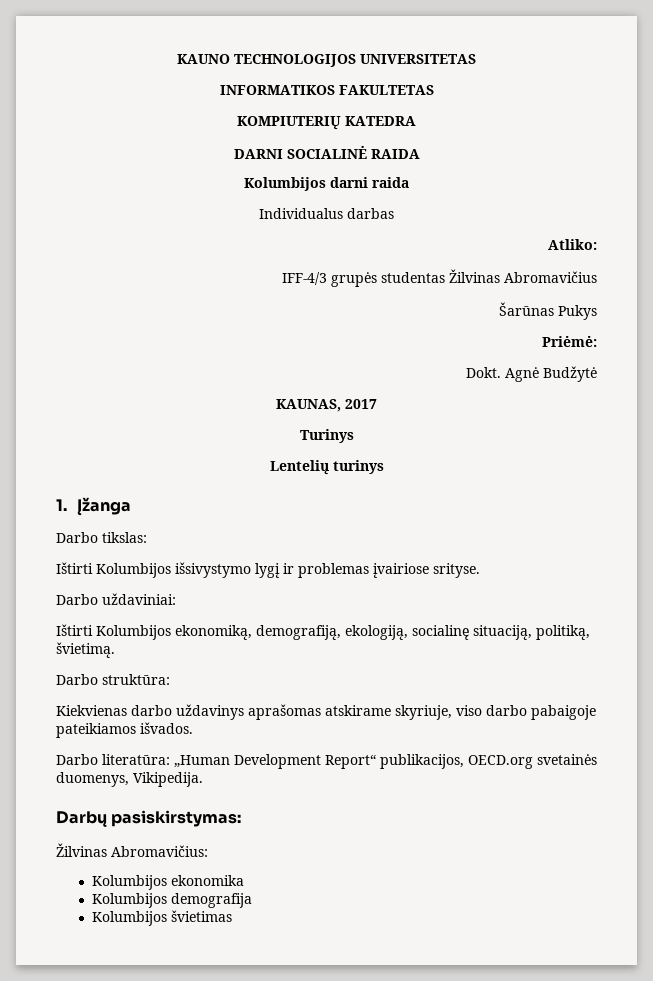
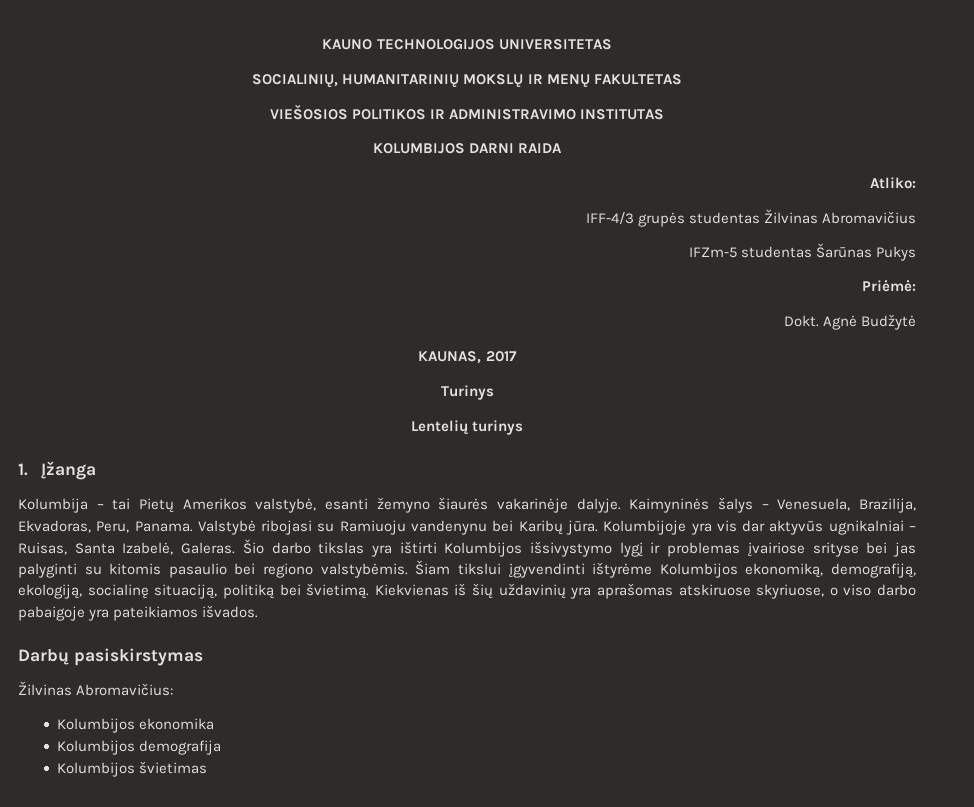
- INFORMATIKOS FAKULTETAS
- KOMPIUTERIŲ KATEDRA
- DARNI SOCIALINĖ RAIDA
- Kolumbijos darni raida
- Individualus darbas
+ SOCIALINIŲ, HUMANITARINIŲ MOKSLŲ IR MENŲ FAKULTETAS
+ VIEŠOSIOS POLITIKOS IR ADMINISTRAVIMO INSTITUTAS
+ KOLUMBIJOS DARNI RAIDA
- Šarūnas Pukys
+ IFZm-5 studentas Šarūnas Pukys
- Darbo tikslas:
- Ištirti Kolumbijos išsivystymo lygį ir problemas įvairiose srityse.
- Darbo uždaviniai:
- Ištirti Kolumbijos ekonomiką, demografiją, ekologiją, socialinę situaciją, politiką, švietimą.
- Darbo struktūra:
- Kiekvienas darbo uždavinys aprašomas atskirame skyriuje, viso darbo pabaigoje pateikiamos išvados.
+ Kolumbija – tai Pietų Amerikos valstybė, esanti žemyno šiaurės vakarinėje dalyje. Kaimyninės šalys – Venesuela, Brazilija, Ekvadoras, Peru, Panama. Valstybė ribojasi su Ramiuoju vandenynu bei Karibų jūra. Kolumbijoje yra vis dar aktyvūs ugnikalniai – Ruisas, Santa Izabelė, Galeras. Šio darbo tikslas yra ištirti Kolumbijos išsivystymo lygį ir problemas įvairiose srityse bei jas palyginti su kitomis pasaulio bei regiono valstybėmis. Šiam tikslui įgyvendinti ištyrėme Kolumbijos ekonomiką, demografiją, ekologiją, socialinę situaciją, politiką bei švietimą. Kiekvienas iš šių uždavinių yra aprašomas atskiruose skyriuose, o viso darbo pabaigoje yra pateikiamos išvados.
- Darbo literatūra: „Human Development Report“ publikacijos, OECD.org svetainės duomenys, Vikipedija.
- Darbų pasiskirstymas:
+ Darbų pasiskirstymas

